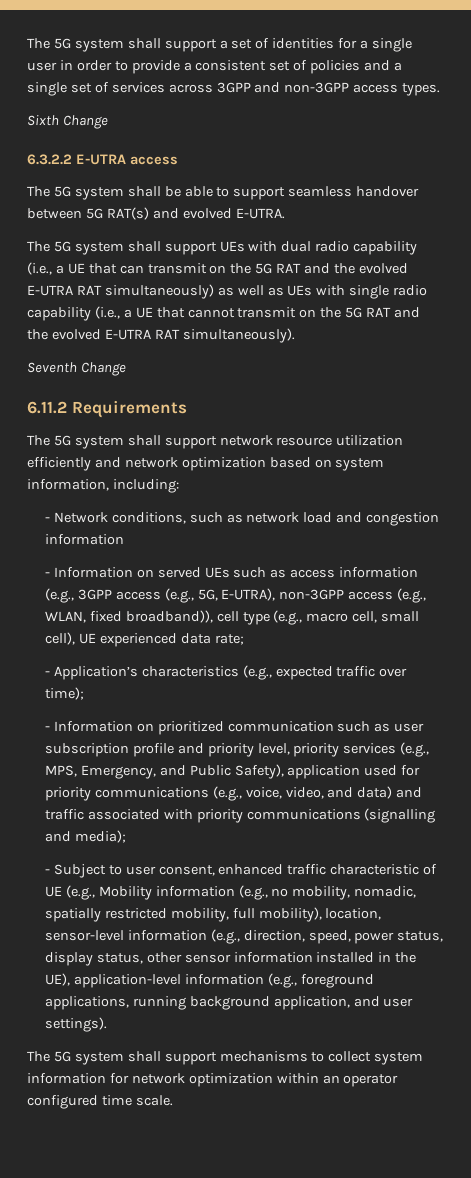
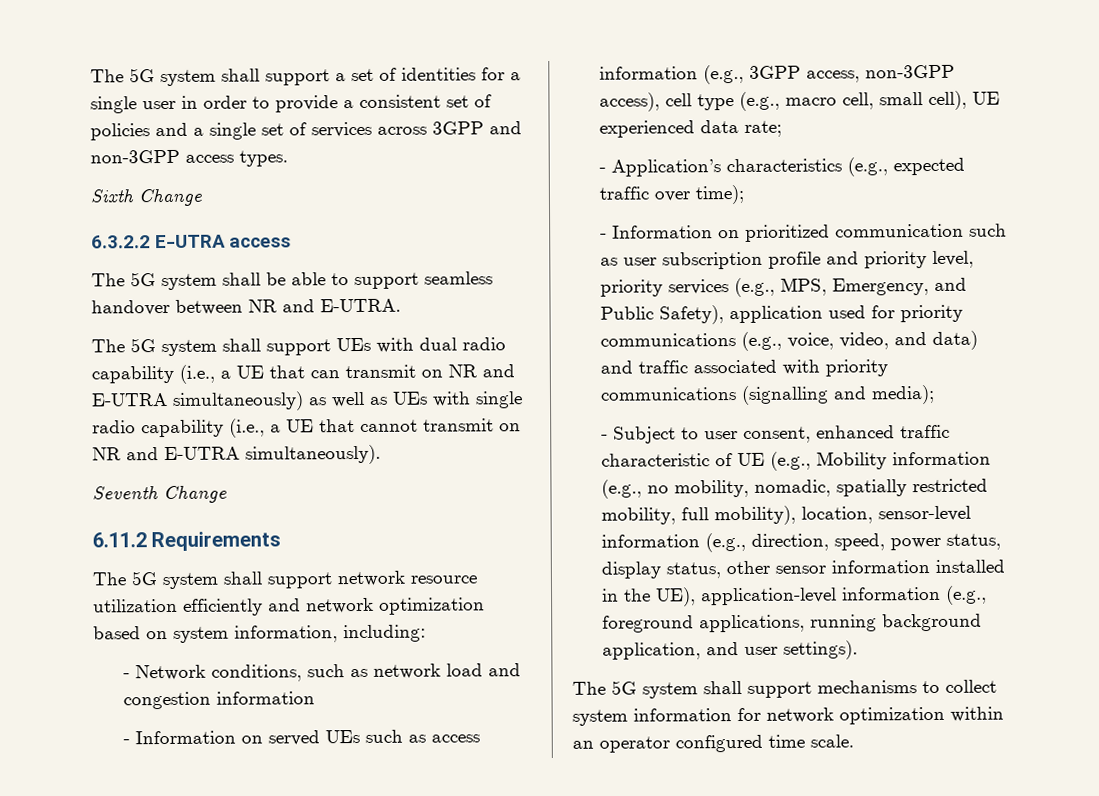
- The 5G system shall be able to support seamless handover between 5G RAT(s) and evolved E-UTRA.
+ The 5G system shall be able to support seamless handover between NR and E-UTRA.
- The 5G system shall support UEs with dual radio capability (i.e., a UE that can transmit on the 5G RAT and the evolved E-UTRA RAT simultaneously) as well as UEs with single radio capability (i.e., a UE that cannot transmit on the 5G RAT and the evolved E-UTRA RAT simultaneously).
+ The 5G system shall support UEs with dual radio capability (i.e., a UE that can transmit on NR and E-UTRA simultaneously) as well as UEs with single radio capability (i.e., a UE that cannot transmit on NR and E-UTRA simultaneously).
- - Information on served UEs such as access information (e.g., 3GPP access (e.g., 5G, E-UTRA), non-3GPP access (e.g., WLAN, fixed broadband)), cell type (e.g., macro cell, small cell), UE experienced data rate;
+ - Information on served UEs such as access information (e.g., 3GPP access, non-3GPP access), cell type (e.g., macro cell, small cell), UE experienced data rate;

